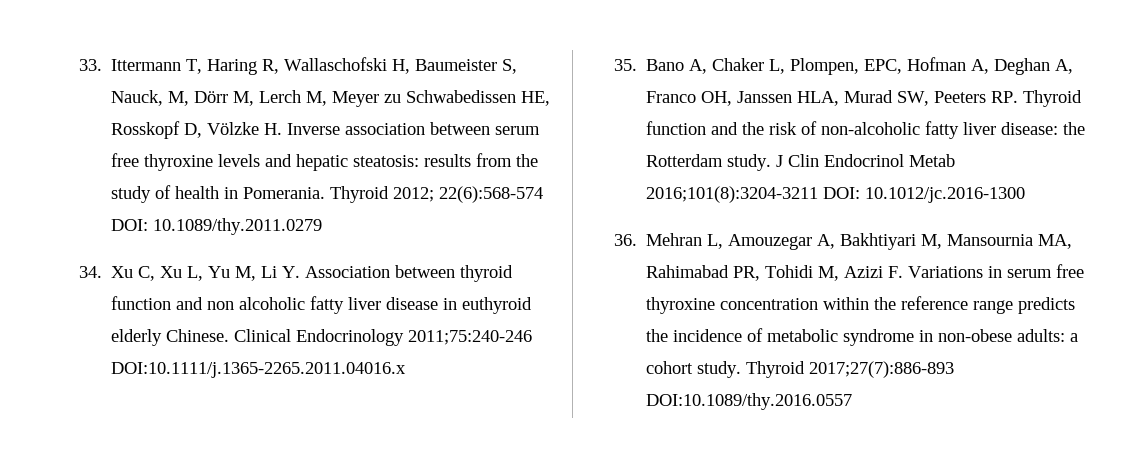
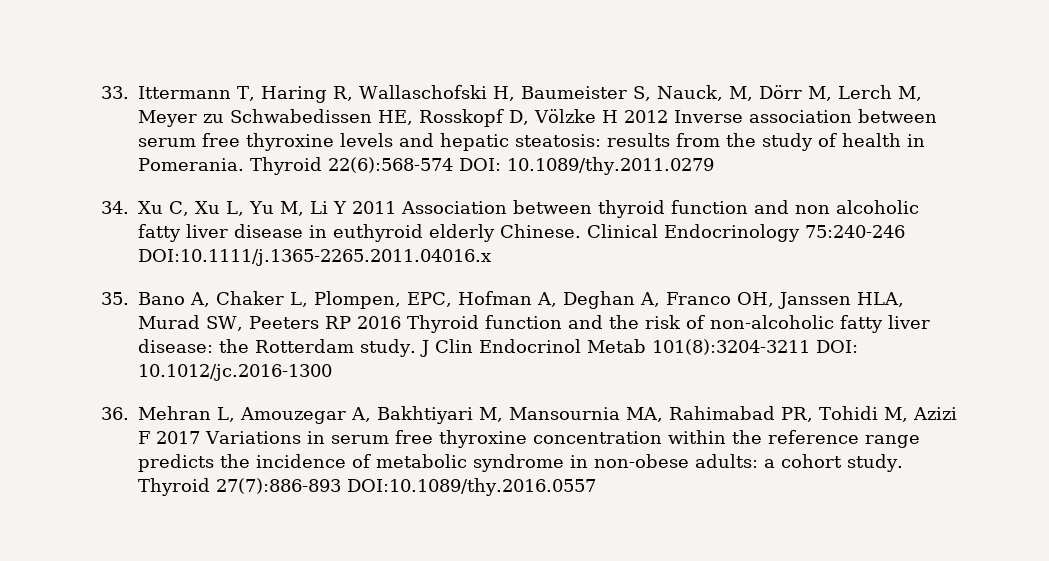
- 33. Ittermann T, Haring R, Wallaschofski H, Baumeister S, Nauck, M, Dörr M, Lerch M, Meyer zu Schwabedissen HE, Rosskopf D, Völzke H. Inverse association between serum free thyroxine levels and hepatic steatosis: results from the study of health in Pomerania.
+ 33. Ittermann T, Haring R, Wallaschofski H, Baumeister S, Nauck, M, Dörr M, Lerch M, Meyer zu Schwabedissen HE, Rosskopf D, Völzke H 2012 Inverse association between serum free thyroxine levels and hepatic steatosis: results from the study of health in Pomerania.
- Thyroid 2012; 22(6):568-574 DOI: 10.1089/thy.2011.0279
+ Thyroid 22(6):568-574 DOI: 10.1089/thy.2011.0279
- 34. Xu C, Xu L, Yu M, Li Y. Association between thyroid function and non alcoholic fatty liver disease in euthyroid elderly Chinese.
+ 34. Xu C, Xu L, Yu M, Li Y 2011 Association between thyroid function and non alcoholic fatty liver disease in euthyroid elderly Chinese.
- Clinical Endocrinology 2011;75:240-246 DOI:10.1111/j.1365-2265.2011.04016.x
+ Clinical Endocrinology 75:240-246 DOI:10.1111/j.1365-2265.2011.04016.x
- 35. Bano A, Chaker L, Plompen, EPC, Hofman A, Deghan A, Franco OH, Janssen HLA, Murad SW, Peeters RP. Thyroid function and the risk of non-alcoholic fatty liver disease: the Rotterdam study.
+ 35. Bano A, Chaker L, Plompen, EPC, Hofman A, Deghan A, Franco OH, Janssen HLA, Murad SW, Peeters RP 2016 Thyroid function and the risk of non-alcoholic fatty liver disease: the Rotterdam study.
- J Clin Endocrinol Metab 2016;101(8):3204-3211 DOI: 10.1012/jc.2016-1300
+ J Clin Endocrinol Metab 101(8):3204-3211 DOI: 10.1012/jc.2016-1300
- 36. Mehran L, Amouzegar A, Bakhtiyari M, Mansournia MA, Rahimabad PR, Tohidi M, Azizi F. Variations in serum free thyroxine concentration within the reference range predicts the incidence of metabolic syndrome in non-obese adults: a cohort study.
+ 36. Mehran L, Amouzegar A, Bakhtiyari M, Mansournia MA, Rahimabad PR, Tohidi M, Azizi F 2017 Variations in serum free thyroxine concentration within the reference range predicts the incidence of metabolic syndrome in non-obese adults: a cohort study.
- Thyroid 2017;27(7):886-893 DOI:10.1089/thy.2016.0557
+ Thyroid 27(7):886-893 DOI:10.1089/thy.2016.0557

